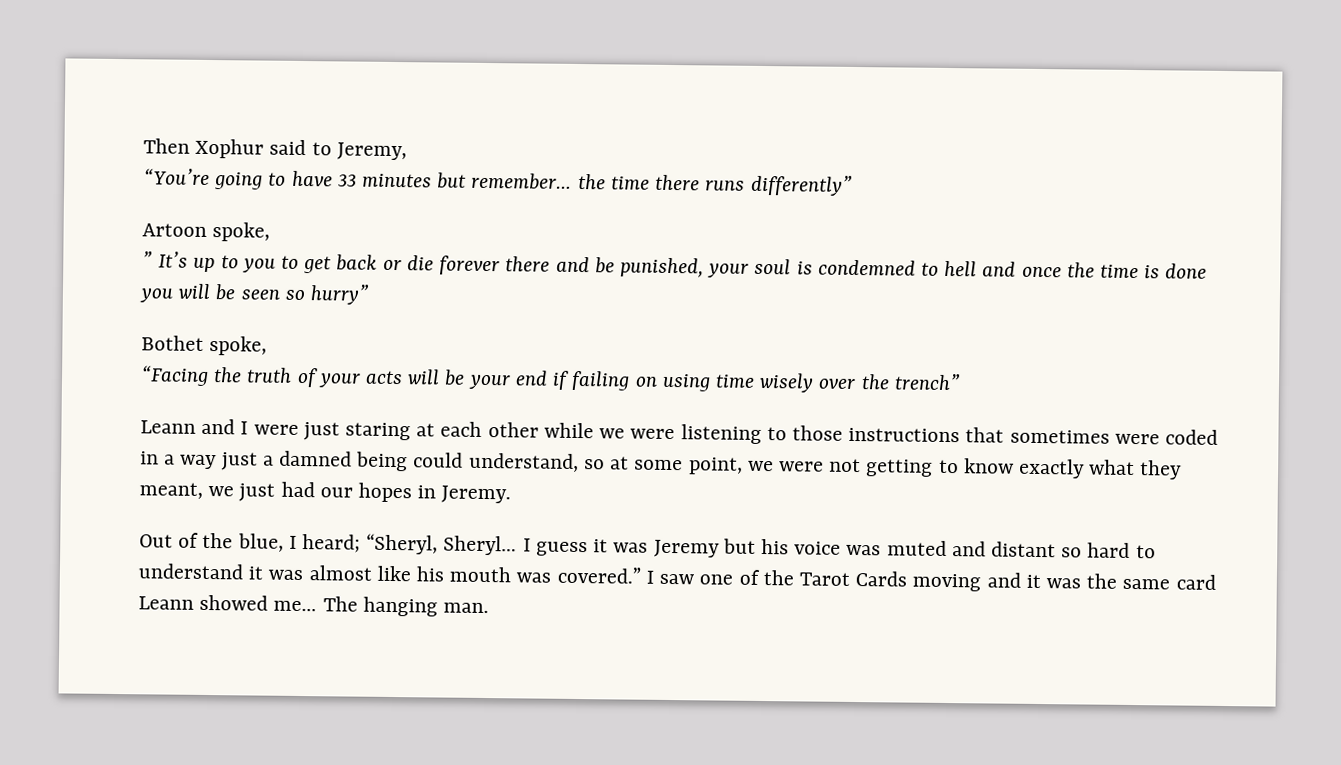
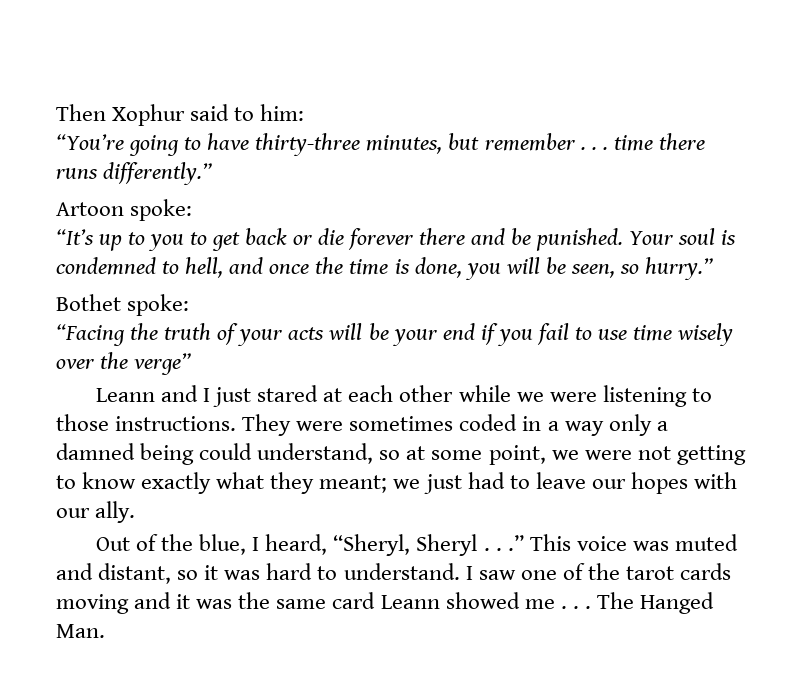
- Then Xophur said to Jeremy,
+ Then Xophur said to him:
- “You’re going to have 33 minutes but remember… the time there runs differently”
+ “You’re going to have thirty-three minutes, but remember . . . time there runs differently.”
- Artoon spoke,
- ” It’s up to you to get back or die forever there and be punished, your soul is condemned to hell and once the time is done you will be seen so hurry”
+ Artoon spoke:
+ “It’s up to you to get back or die forever there and be punished. Your soul is condemned to hell, and once the time is done, you will be seen, so hurry.”
- Bothet spoke,
+ Bothet spoke:
- “Facing the truth of your acts will be your end if failing on using time wisely over the trench”
+ “Facing the truth of your acts will be your end if you fail to use time wisely over the verge”
- Leann and I were just staring at each other while we were listening to those instructions that sometimes were coded in a way just a damned being could understand, so at some point, we were not getting to know exactly what they meant, we just had our hopes in Jeremy.
+ Leann and I just stared at each other while we were listening to those instructions. They were sometimes coded in a way only a damned being could understand, so at some point, we were not getting to know exactly what they meant; we just had to leave our hopes with our ally.
- Out of the blue, I heard; “Sheryl, Sheryl… I guess it was Jeremy but his voice was muted and distant so hard to understand it was almost like his mouth was covered.”
+ Out of the blue, I heard, “Sheryl, Sheryl . . .” This voice was muted and distant, so it was hard to understand.
- I saw one of the Tarot Cards moving and it was the same card Leann showed me… The hanging man.
+ I saw one of the tarot cards moving and it was the same card Leann showed me . . . The Hanged Man.

